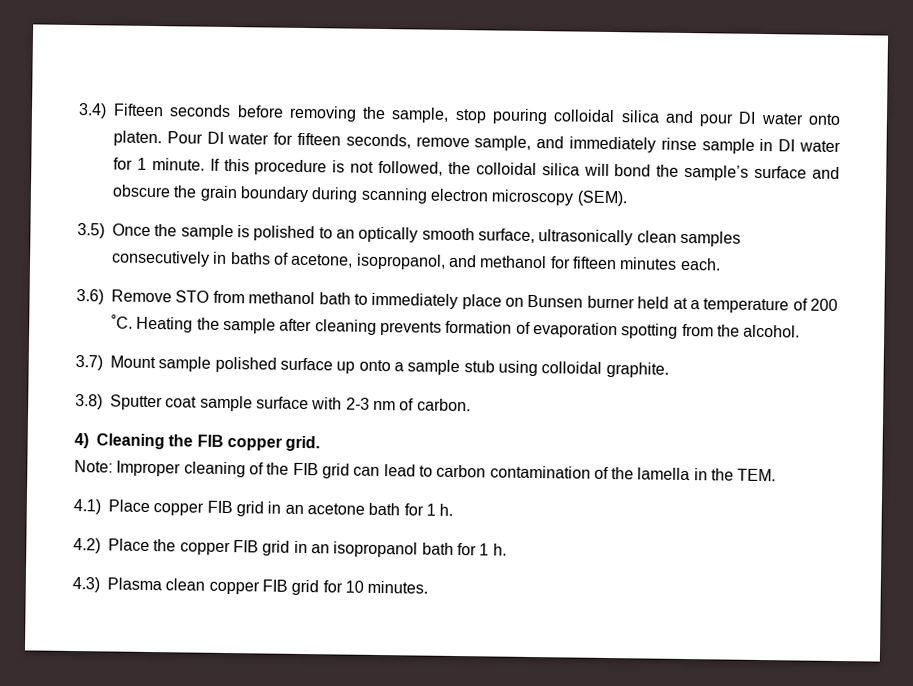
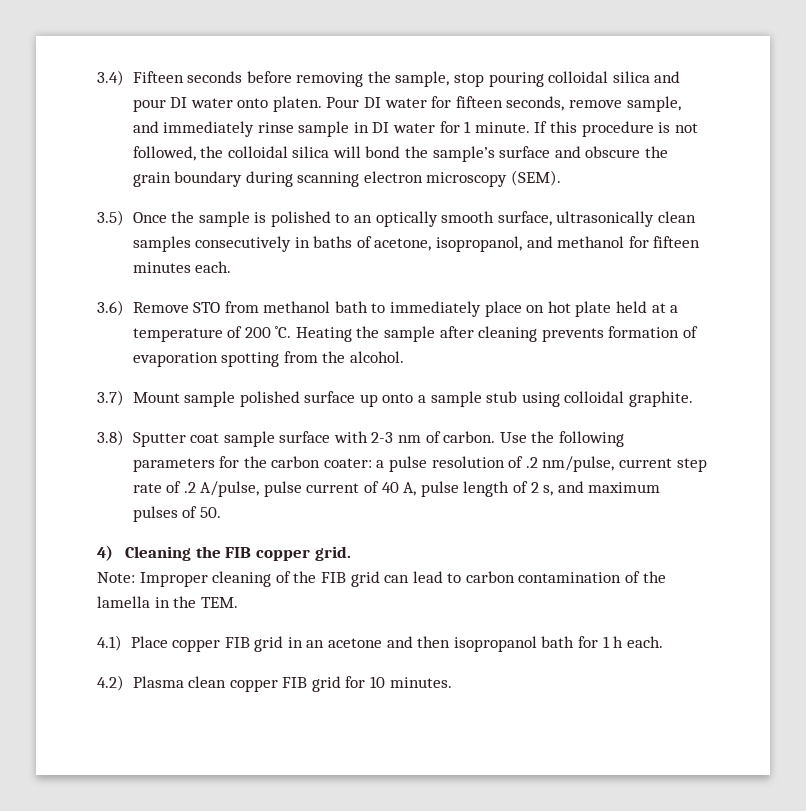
- 3.6) Remove STO from methanol bath to immediately place on Bunsen burner held at a temperature of 200 ˚C.
+ 3.6) Remove STO from methanol bath to immediately place on hot plate held at a temperature of 200 ˚C.
+ Use the following parameters for the carbon coater: a pulse resolution of .2 nm/pulse, current step rate of .2 A/pulse, pulse current of 40 A, pulse length of 2 s, and maximum pulses of 50.
- 4.1) Place copper FIB grid in an acetone bath for 1 h.
- 4.2) Place the copper FIB grid in an isopropanol bath for 1 h.
- 4.3) Plasma clean copper FIB grid for 10 minutes.
+ 4.1) Place copper FIB grid in an acetone and then isopropanol bath for 1 h each.
+ 4.2) Plasma clean copper FIB grid for 10 minutes.

